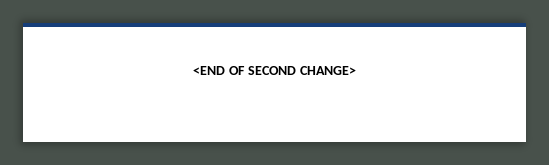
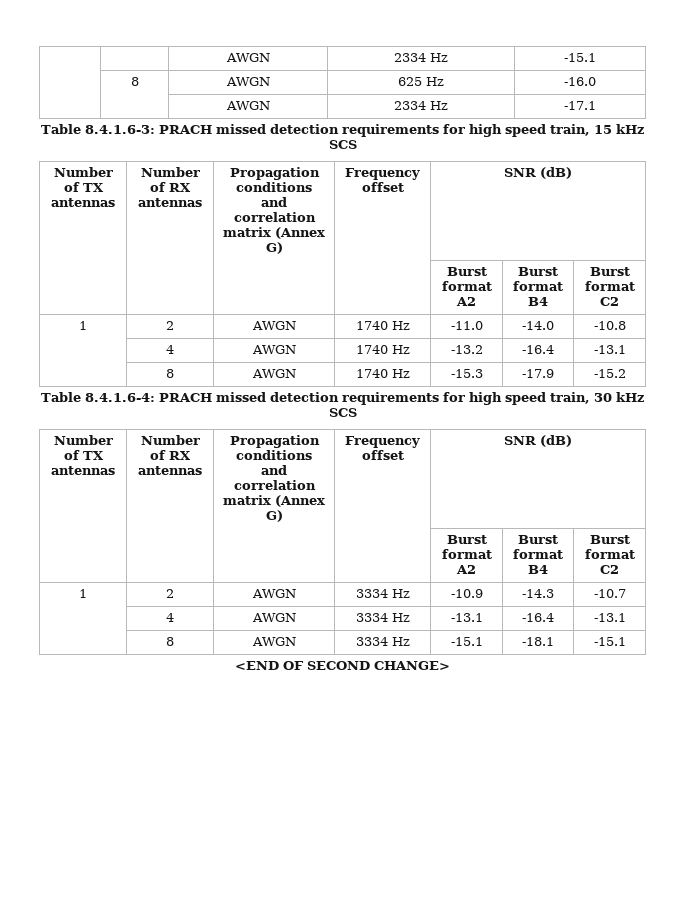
+ | | AWGN | 2334 Hz | -15.1
+ | 8 | AWGN | 625 Hz | -16.0
+ | | AWGN | 2334 Hz | -17.1
+ Table 8.4.1.6-3: PRACH missed detection requirements for high speed train, 15 kHz SCS
+ Number of TX antennas | Number of RX antennas | Propagation conditions and correlation matrix (Annex G) | Frequency offset | SNR (dB)
+ | | | | Burst format A2 | Burst format B4 | Burst format C2
+ 1 | 2 | AWGN | 1740 Hz | -11.0 | -14.0 | -10.8
+ | 4 | AWGN | 1740 Hz | -13.2 | -16.4 | -13.1
+ | 8 | AWGN | 1740 Hz | -15.3 | -17.9 | -15.2
+ Table 8.4.1.6-4: PRACH missed detection requirements for high speed train, 30 kHz SCS
+ Number of TX antennas | Number of RX antennas | Propagation conditions and correlation matrix (Annex G) | Frequency offset | SNR (dB)
+ | | | | Burst format A2 | Burst format B4 | Burst format C2
+ 1 | 2 | AWGN | 3334 Hz | -10.9 | -14.3 | -10.7
+ | 4 | AWGN | 3334 Hz | -13.1 | -16.4 | -13.1
+ | 8 | AWGN | 3334 Hz | -15.1 | -18.1 | -15.1

